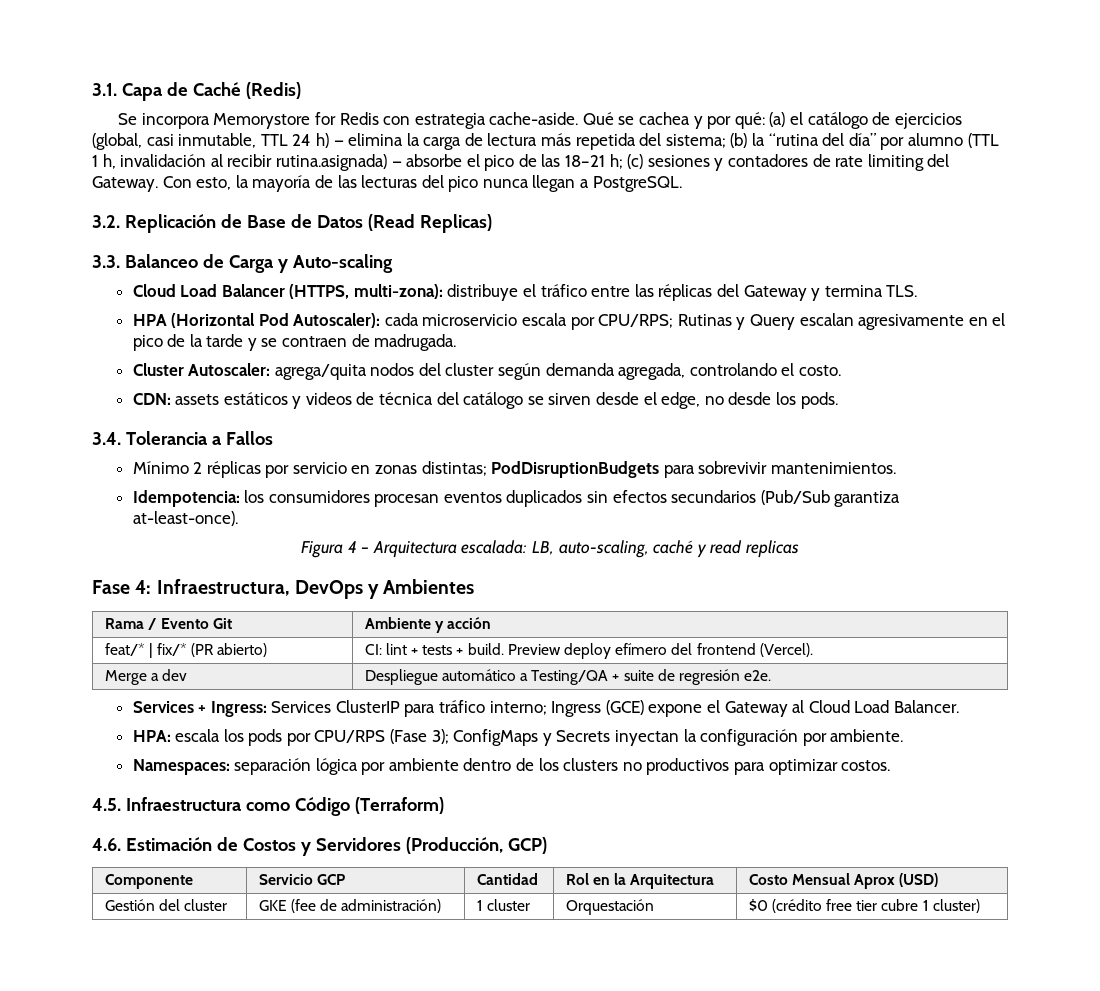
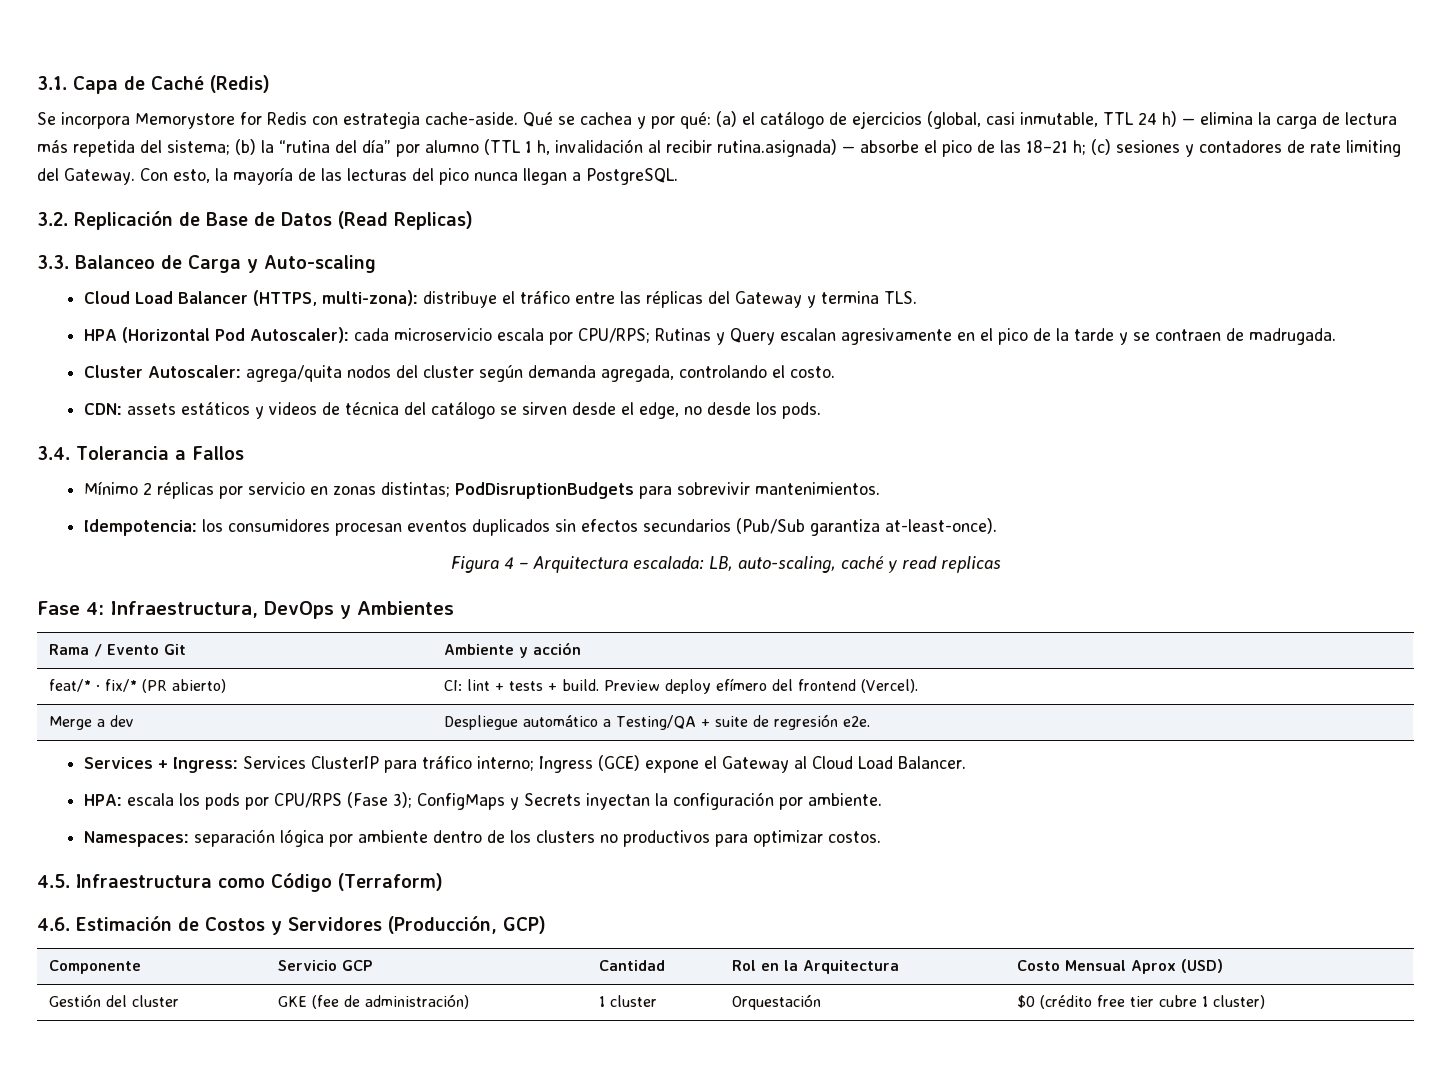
- feat/* | fix/* (PR abierto) | CI: lint + tests + build. Preview deploy efímero del frontend (Vercel).
+ feat/* · fix/* (PR abierto) | CI: lint + tests + build. Preview deploy efímero del frontend (Vercel).

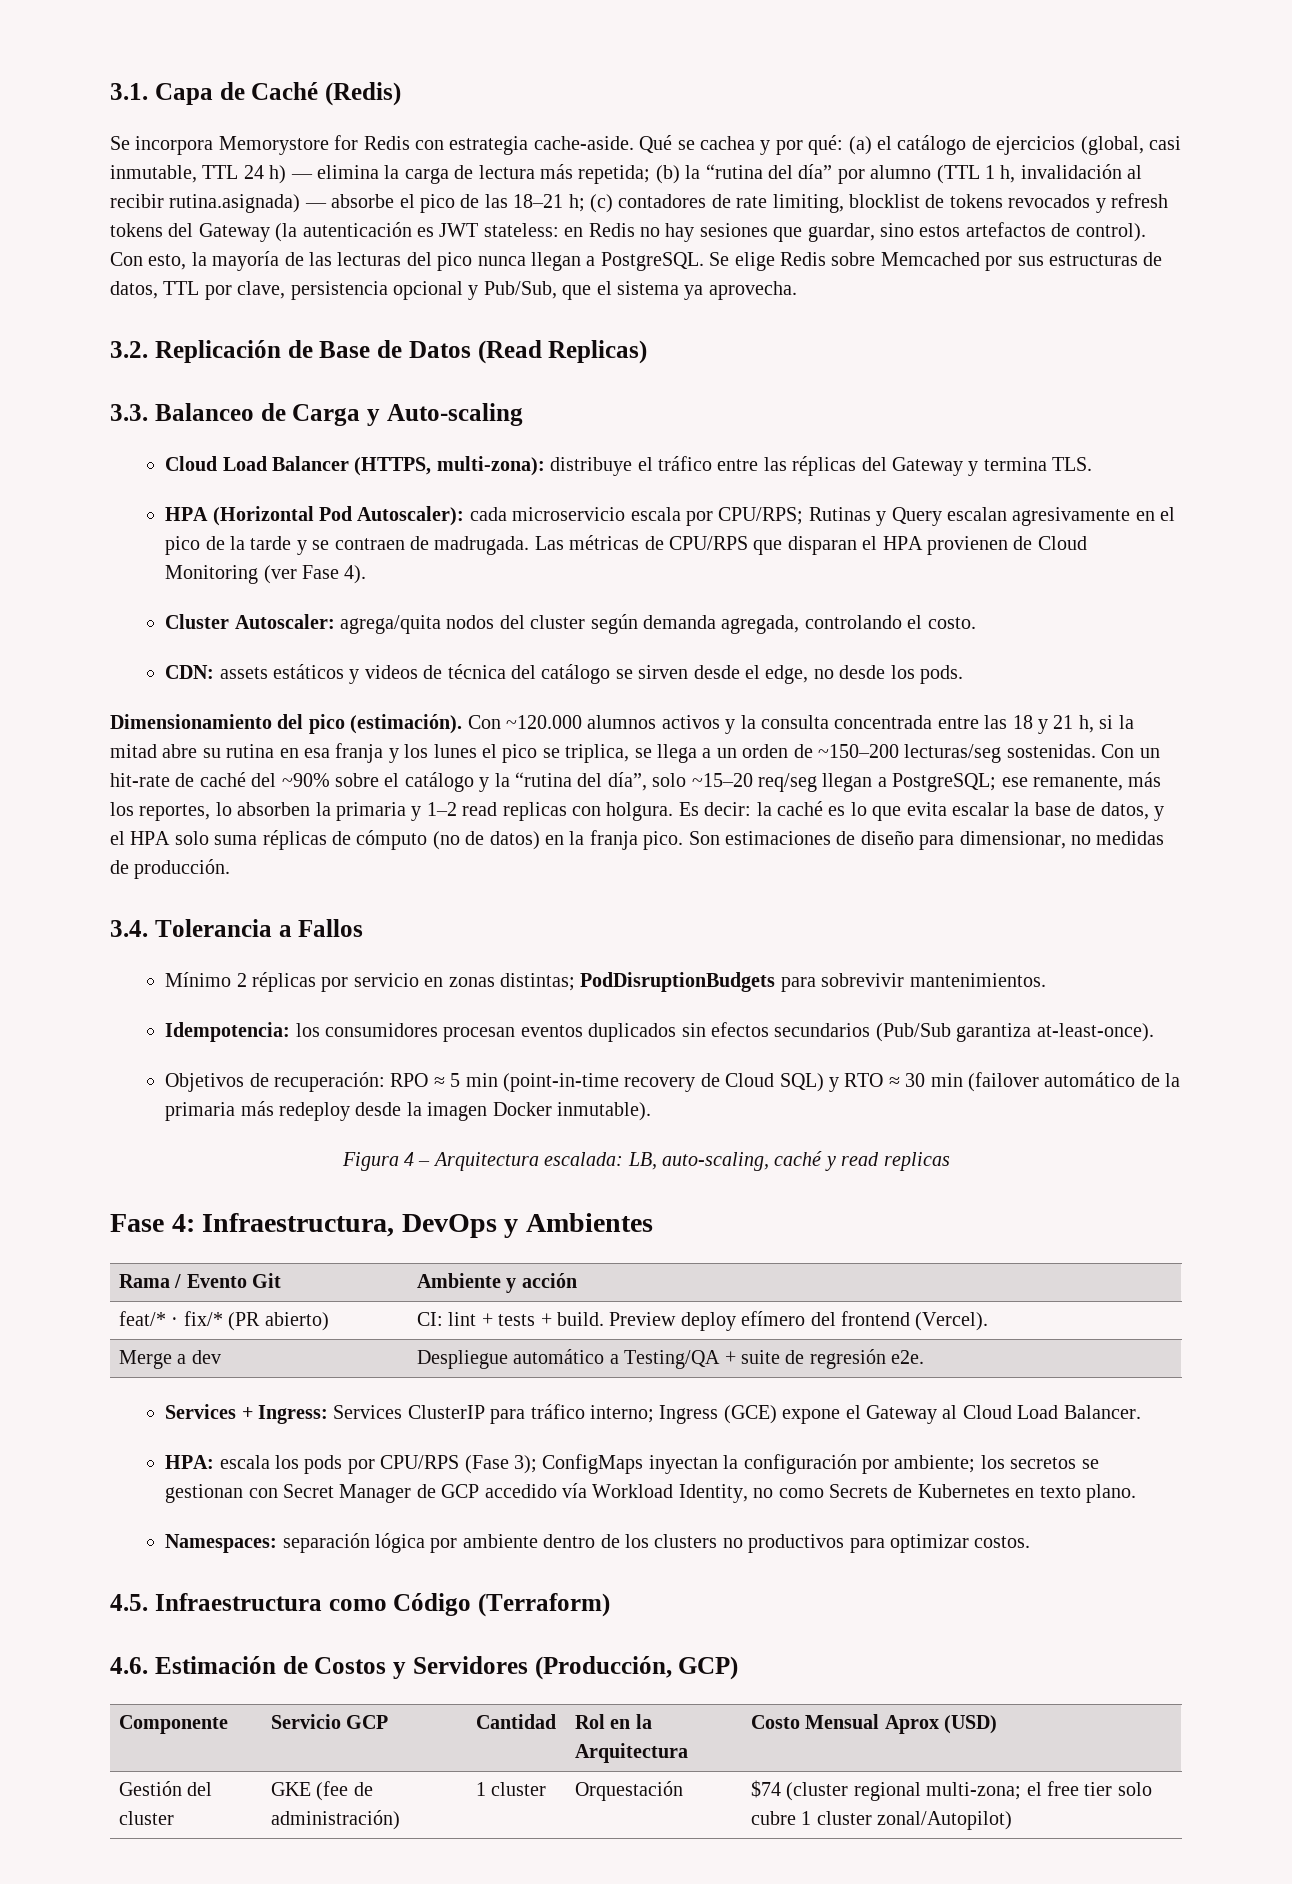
- Qué se cachea y por qué: (a) el catálogo de ejercicios (global, casi inmutable, TTL 24 h) — elimina la carga de lectura más repetida del sistema; (b) la “rutina del día” por alumno (TTL 1 h, invalidación al recibir rutina.asignada) — absorbe el pico de las 18–21 h; (c) sesiones y contadores de rate limiting del Gateway.
+ Qué se cachea y por qué: (a) el catálogo de ejercicios (global, casi inmutable, TTL 24 h) — elimina la carga de lectura más repetida; (b) la “rutina del día” por alumno (TTL 1 h, invalidación al recibir rutina.asignada) — absorbe el pico de las 18–21 h; (c) contadores de rate limiting, blocklist de tokens revocados y refresh tokens del Gateway (la autenticación es JWT stateless: en Redis no hay sesiones que guardar, sino estos artefactos de control).
+ Se elige Redis sobre Memcached por sus estructuras de datos, TTL por clave, persistencia opcional y Pub/Sub, que el sistema ya aprovecha.
+ Las métricas de CPU/RPS que disparan el HPA provienen de Cloud Monitoring (ver Fase 4).
+ Dimensionamiento del pico (estimación). Con ~120.000 alumnos activos y la consulta concentrada entre las 18 y 21 h, si la mitad abre su rutina en esa franja y los lunes el pico se triplica, se llega a un orden de ~150–200 lecturas/seg sostenidas. Con un hit-rate de caché del ~90% sobre el catálogo y la “rutina del día”, solo ~15–20 req/seg llegan a PostgreSQL; ese remanente, más los reportes, lo absorben la primaria y 1–2 read replicas con holgura. Es decir: la caché es lo que evita escalar la base de datos, y el HPA solo suma réplicas de cómputo (no de datos) en la franja pico. Son estimaciones de diseño para dimensionar, no medidas de producción.
+ Objetivos de recuperación: RPO ≈ 5 min (point-in-time recovery de Cloud SQL) y RTO ≈ 30 min (failover automático de la primaria más redeploy desde la imagen Docker inmutable).
- HPA: escala los pods por CPU/RPS (Fase 3); ConfigMaps y Secrets inyectan la configuración por ambiente.
+ HPA: escala los pods por CPU/RPS (Fase 3); ConfigMaps inyectan la configuración por ambiente; los secretos se gestionan con Secret Manager de GCP accedido vía Workload Identity, no como Secrets de Kubernetes en texto plano.
- Gestión del cluster | GKE (fee de administración) | 1 cluster | Orquestación | $0 (crédito free tier cubre 1 cluster)
+ Gestión del cluster | GKE (fee de administración) | 1 cluster | Orquestación | $74 (cluster regional multi-zona; el free tier solo cubre 1 cluster zonal/Autopilot)

